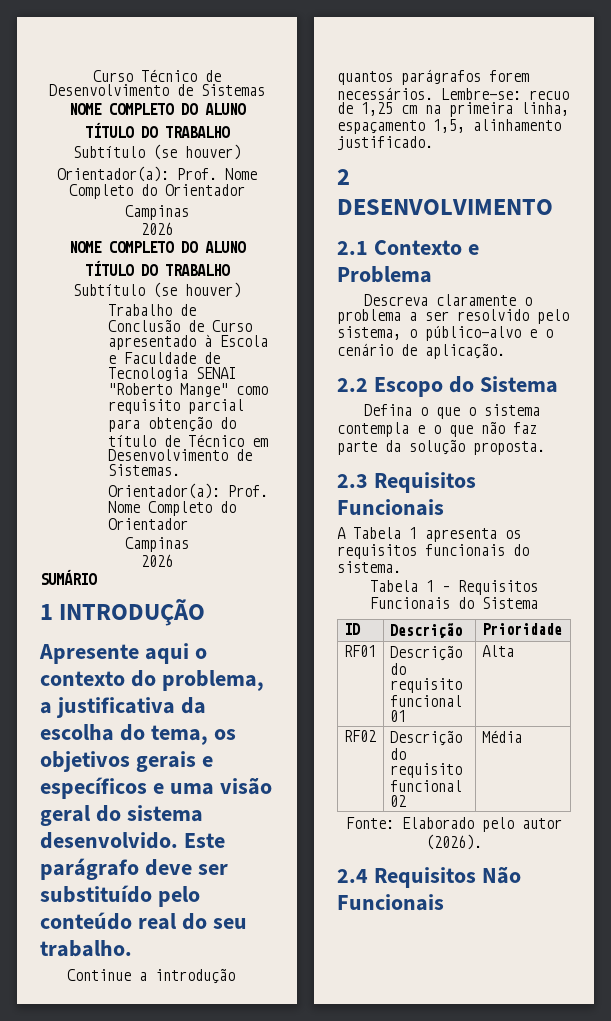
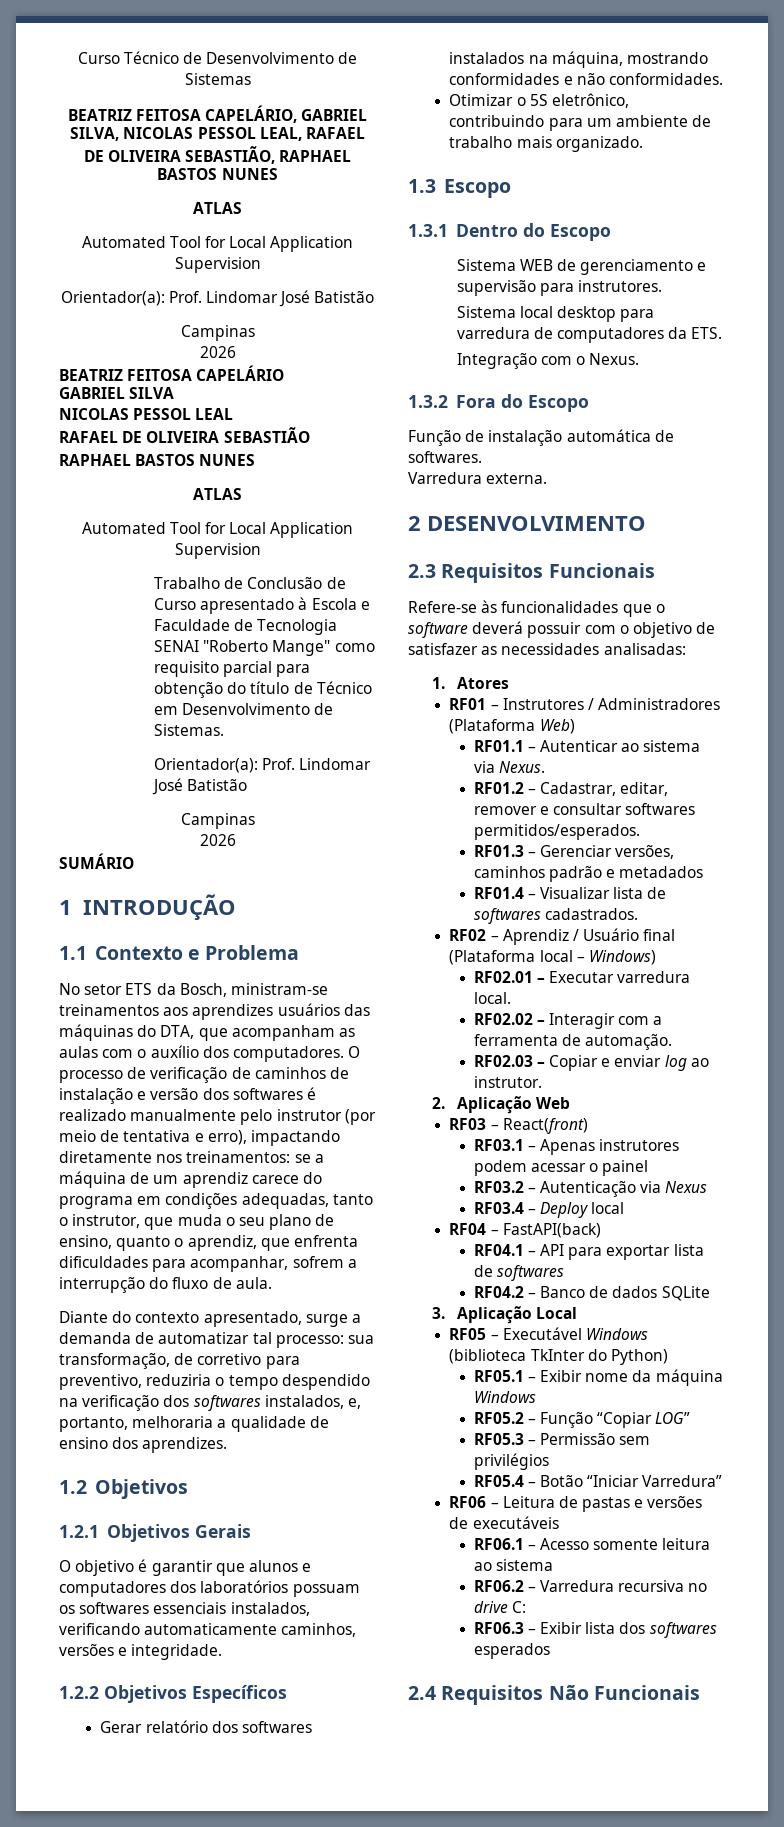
  Curso Técnico de Desenvolvimento de Sistemas
- NOME COMPLETO DO ALUNO
- TÍTULO DO TRABALHO
- Subtítulo (se houver)
- Orientador(a): Prof. Nome Completo do Orientador
+ BEATRIZ FEITOSA CAPELÁRIO, GABRIEL SILVA, NICOLAS PESSOL LEAL, RAFAEL DE OLIVEIRA SEBASTIÃO, RAPHAEL BASTOS NUNES
+ ATLAS
+ Automated Tool for Local Application Supervision
+ Orientador(a): Prof. Lindomar José Batistão
  Campinas
  2026
- NOME COMPLETO DO ALUNO
- TÍTULO DO TRABALHO
- Subtítulo (se houver)
+ BEATRIZ FEITOSA CAPELÁRIO
+ GABRIEL SILVA
+ NICOLAS PESSOL LEAL
+ RAFAEL DE OLIVEIRA SEBASTIÃO
+ RAPHAEL BASTOS NUNES
+ ATLAS
+ Automated Tool for Local Application Supervision
  Trabalho de Conclusão de Curso apresentado à Escola e Faculdade de Tecnologia SENAI "Roberto Mange" como requisito parcial para obtenção do título de Técnico em Desenvolvimento de Sistemas.
- Orientador(a): Prof. Nome Completo do Orientador
+ Orientador(a): Prof. Lindomar José Batistão
- Apresente aqui o contexto do problema, a justificativa da escolha do tema, os objetivos gerais e específicos e uma visão geral do sistema desenvolvido. Este parágrafo deve ser substituído pelo conteúdo real do seu trabalho.
- Continue a introdução quantos parágrafos forem necessários. Lembre-se: recuo de 1,25 cm na primeira linha, espaçamento 1,5, alinhamento justificado.
+ 1.1 Contexto e Problema
+ No setor ETS da Bosch, ministram-se treinamentos aos aprendizes usuários das máquinas do DTA, que acompanham as aulas com o auxílio dos computadores. O processo de verificação de caminhos de instalação e versão dos softwares é realizado manualmente pelo instrutor (por meio de tentativa e erro), impactando diretamente nos treinamentos: se a máquina de um aprendiz carece do programa em condições adequadas, tanto o instrutor, que muda o seu plano de ensino, quanto o aprendiz, que enfrenta dificuldades para acompanhar, sofrem a interrupção do fluxo de aula.
+ Diante do contexto apresentado, surge a demanda de automatizar tal processo: sua transformação, de corretivo para preventivo, reduziria o tempo despendido na verificação dos softwares instalados, e, portanto, melhoraria a qualidade de ensino dos aprendizes.
+ 1.2 Objetivos
+ 1.2.1 Objetivos Gerais
+ O objetivo é garantir que alunos e computadores dos laboratórios possuam os softwares essenciais instalados, verificando automaticamente caminhos, versões e integridade.
+ 1.2.2 Objetivos Específicos
+ Gerar relatório dos softwares instalados na máquina, mostrando conformidades e não conformidades.
+ Otimizar o 5S eletrônico, contribuindo para um ambiente de trabalho mais organizado.
+ 1.3 Escopo
+ 1.3.1 Dentro do Escopo
+ Sistema WEB de gerenciamento e supervisão para instrutores.
+ Sistema local desktop para varredura de computadores da ETS.
+ Integração com o Nexus.
+ 1.3.2 Fora do Escopo
+ Função de instalação automática de softwares.
+ Varredura externa.
  2 DESENVOLVIMENTO
- 2.1 Contexto e Problema
- Descreva claramente o problema a ser resolvido pelo sistema, o público-alvo e o cenário de aplicação.
- 2.2 Escopo do Sistema
- Defina o que o sistema contempla e o que não faz parte da solução proposta.
  2.3 Requisitos Funcionais
- A Tabela 1 apresenta os requisitos funcionais do sistema.
- Tabela 1 – Requisitos Funcionais do Sistema
- ID | Descrição | Prioridade
- RF01 | Descrição do requisito funcional 01 | Alta
- RF02 | Descrição do requisito funcional 02 | Média
- Fonte: Elaborado pelo autor (2026).
+ Refere-se às funcionalidades que o software deverá possuir com o objetivo de satisfazer as necessidades analisadas:
+ 1. Atores
+ RF01 – Instrutores / Administradores (Plataforma Web)
+ RF01.1 – Autenticar ao sistema via Nexus.
+ RF01.2 – Cadastrar, editar, remover e consultar softwares permitidos/esperados.
+ RF01.3 – Gerenciar versões, caminhos padrão e metadados
+ RF01.4 – Visualizar lista de softwares cadastrados.
+ RF02 – Aprendiz / Usuário final (Plataforma local – Windows)
+ RF02.01 – Executar varredura local.
+ RF02.02 – Interagir com a ferramenta de automação.
+ RF02.03 – Copiar e enviar log ao instrutor.
+ 2. Aplicação Web
+ RF03 – React(front)
+ RF03.1 – Apenas instrutores podem acessar o painel
+ RF03.2 – Autenticação via Nexus
+ RF03.4 – Deploy local
+ RF04 – FastAPI(back)
+ RF04.1 – API para exportar lista de softwares
+ RF04.2 – Banco de dados SQLite
+ 3. Aplicação Local
+ RF05 – Executável Windows (biblioteca TkInter do Python)
+ RF05.1 – Exibir nome da máquina Windows
+ RF05.2 – Função “Copiar LOG”
+ RF05.3 – Permissão sem privilégios
+ RF05.4 – Botão “Iniciar Varredura”
+ RF06 – Leitura de pastas e versões de executáveis
+ RF06.1 – Acesso somente leitura ao sistema
+ RF06.2 – Varredura recursiva no drive C:
+ RF06.3 – Exibir lista dos softwares esperados

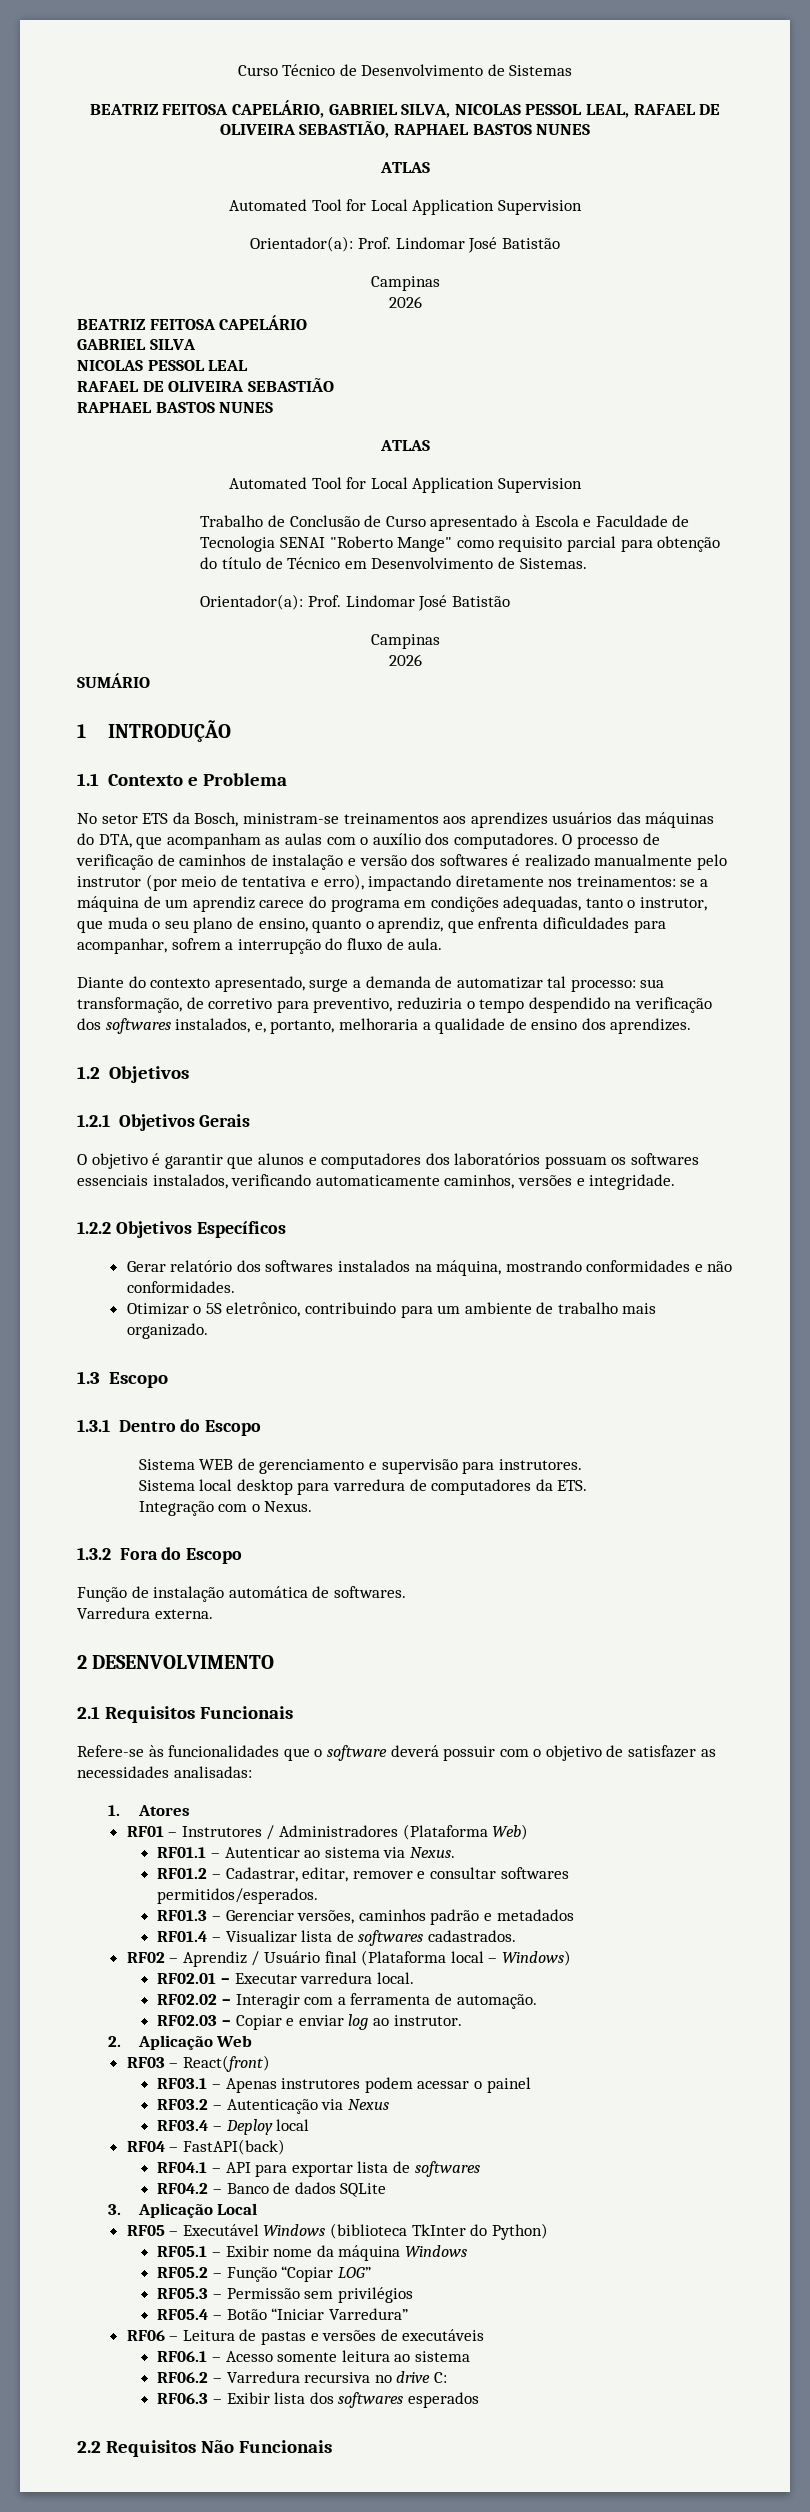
- 2.3 Requisitos Funcionais
+ 2.1 Requisitos Funcionais
- 2.4 Requisitos Não Funcionais
+ 2.2 Requisitos Não Funcionais

